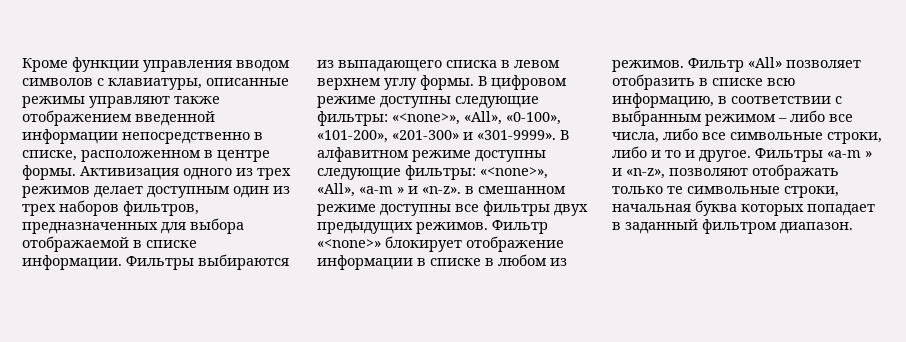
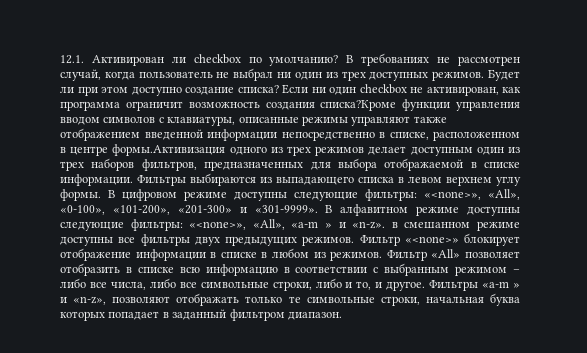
- Кроме функции управления вводом символов с клавиатуры, описанные режимы управляют также отображением введенной информации непосредственно в списке, расположенном в центре формы. Активизация одного из трех режимов делает доступным один из трех наборов фильтров, предназначенных для выбора отображаемой в списке информации.
+ 12.1. Активирован ли checkbox по умолчанию? В требованиях не рассмотрен случай, когда пользователь не выбрал ни один из трех доступных режимов. Будет ли при этом доступно создание списка? Если ни один checkbox не активирован, как программа ограничит возможность создания списка?Кроме функции управления вводом символов с клавиатуры, описанные режимы управляют также отображением введенной информации непосредственно в списке, расположенном в центре формы.Активизация одного из трех режимов делает доступным один из трех наборов фильтров, предназначенных для выбора отображаемой в списке информации.
- Фильтр «All» позволяет отобразить в списке всю информацию, в соответствии с выбранным режимом – либо все числа, либо все символьные строки, либо и то и другое.
+ Фильтр «All» позволяет отобразить в списке всю информацию в соответствии с выбранным режимом – либо все числа, либо все символьные строки, либо и то, и другое.

